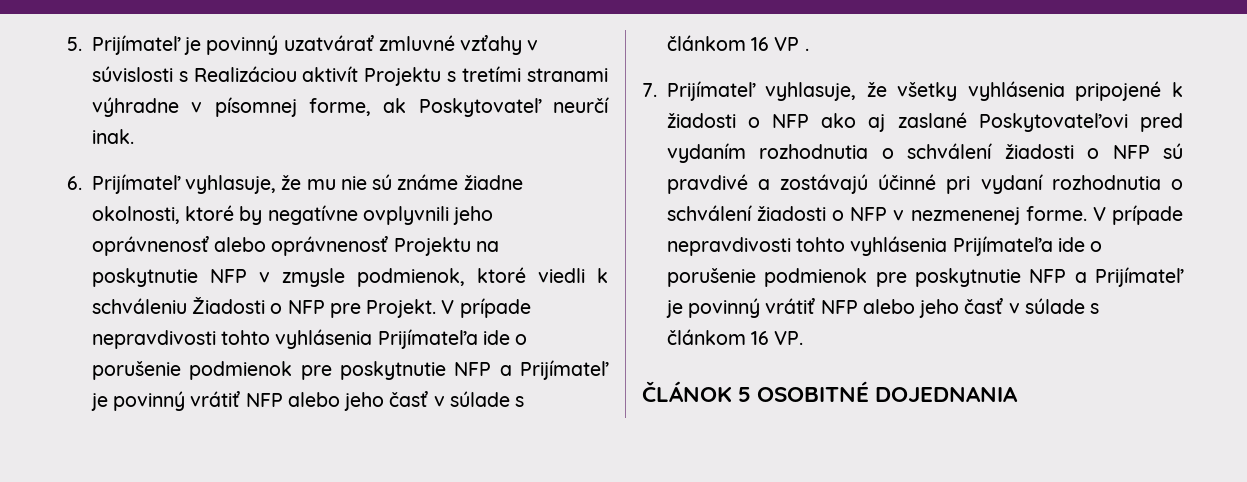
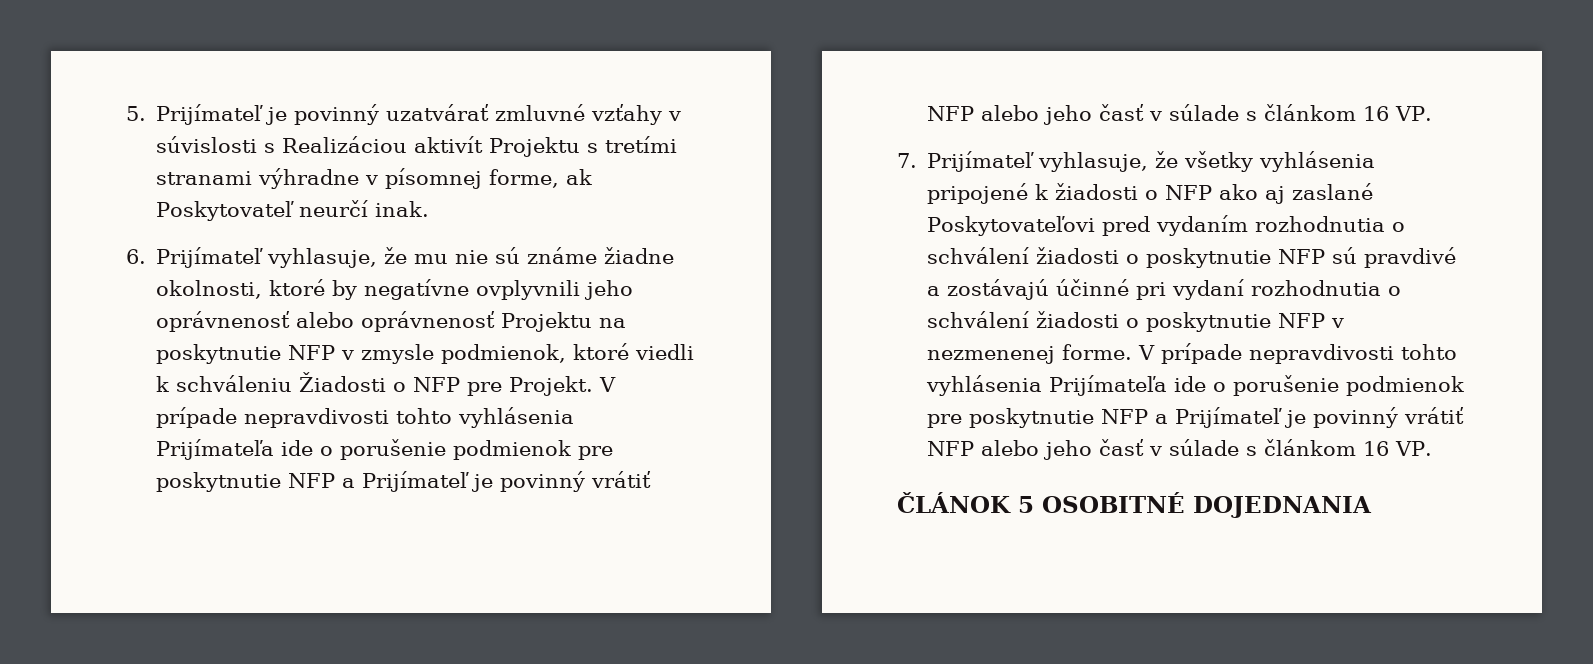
- 6. Prijímateľ vyhlasuje, že mu nie sú známe žiadne okolnosti, ktoré by negatívne ovplyvnili jeho oprávnenosť alebo oprávnenosť Projektu na poskytnutie NFP v zmysle podmienok, ktoré viedli k schváleniu Žiadosti o NFP pre Projekt. V prípade nepravdivosti tohto vyhlásenia Prijímateľa ide o porušenie podmienok pre poskytnutie NFP a Prijímateľ je povinný vrátiť NFP alebo jeho časť v súlade s článkom 16 VP .
+ 6. Prijímateľ vyhlasuje, že mu nie sú známe žiadne okolnosti, ktoré by negatívne ovplyvnili jeho oprávnenosť alebo oprávnenosť Projektu na poskytnutie NFP v zmysle podmienok, ktoré viedli k schváleniu Žiadosti o NFP pre Projekt. V prípade nepravdivosti tohto vyhlásenia Prijímateľa ide o porušenie podmienok pre poskytnutie NFP a Prijímateľ je povinný vrátiť NFP alebo jeho časť v súlade s článkom 16 VP.
- 7. Prijímateľ vyhlasuje, že všetky vyhlásenia pripojené k žiadosti o NFP ako aj zaslané Poskytovateľovi pred vydaním rozhodnutia o schválení žiadosti o NFP sú pravdivé a zostávajú účinné pri vydaní rozhodnutia o schválení žiadosti o NFP v nezmenenej forme.
+ 7. Prijímateľ vyhlasuje, že všetky vyhlásenia pripojené k žiadosti o NFP ako aj zaslané Poskytovateľovi pred vydaním rozhodnutia o schválení žiadosti o poskytnutie NFP sú pravdivé a zostávajú účinné pri vydaní rozhodnutia o schválení žiadosti o poskytnutie NFP v nezmenenej forme.

